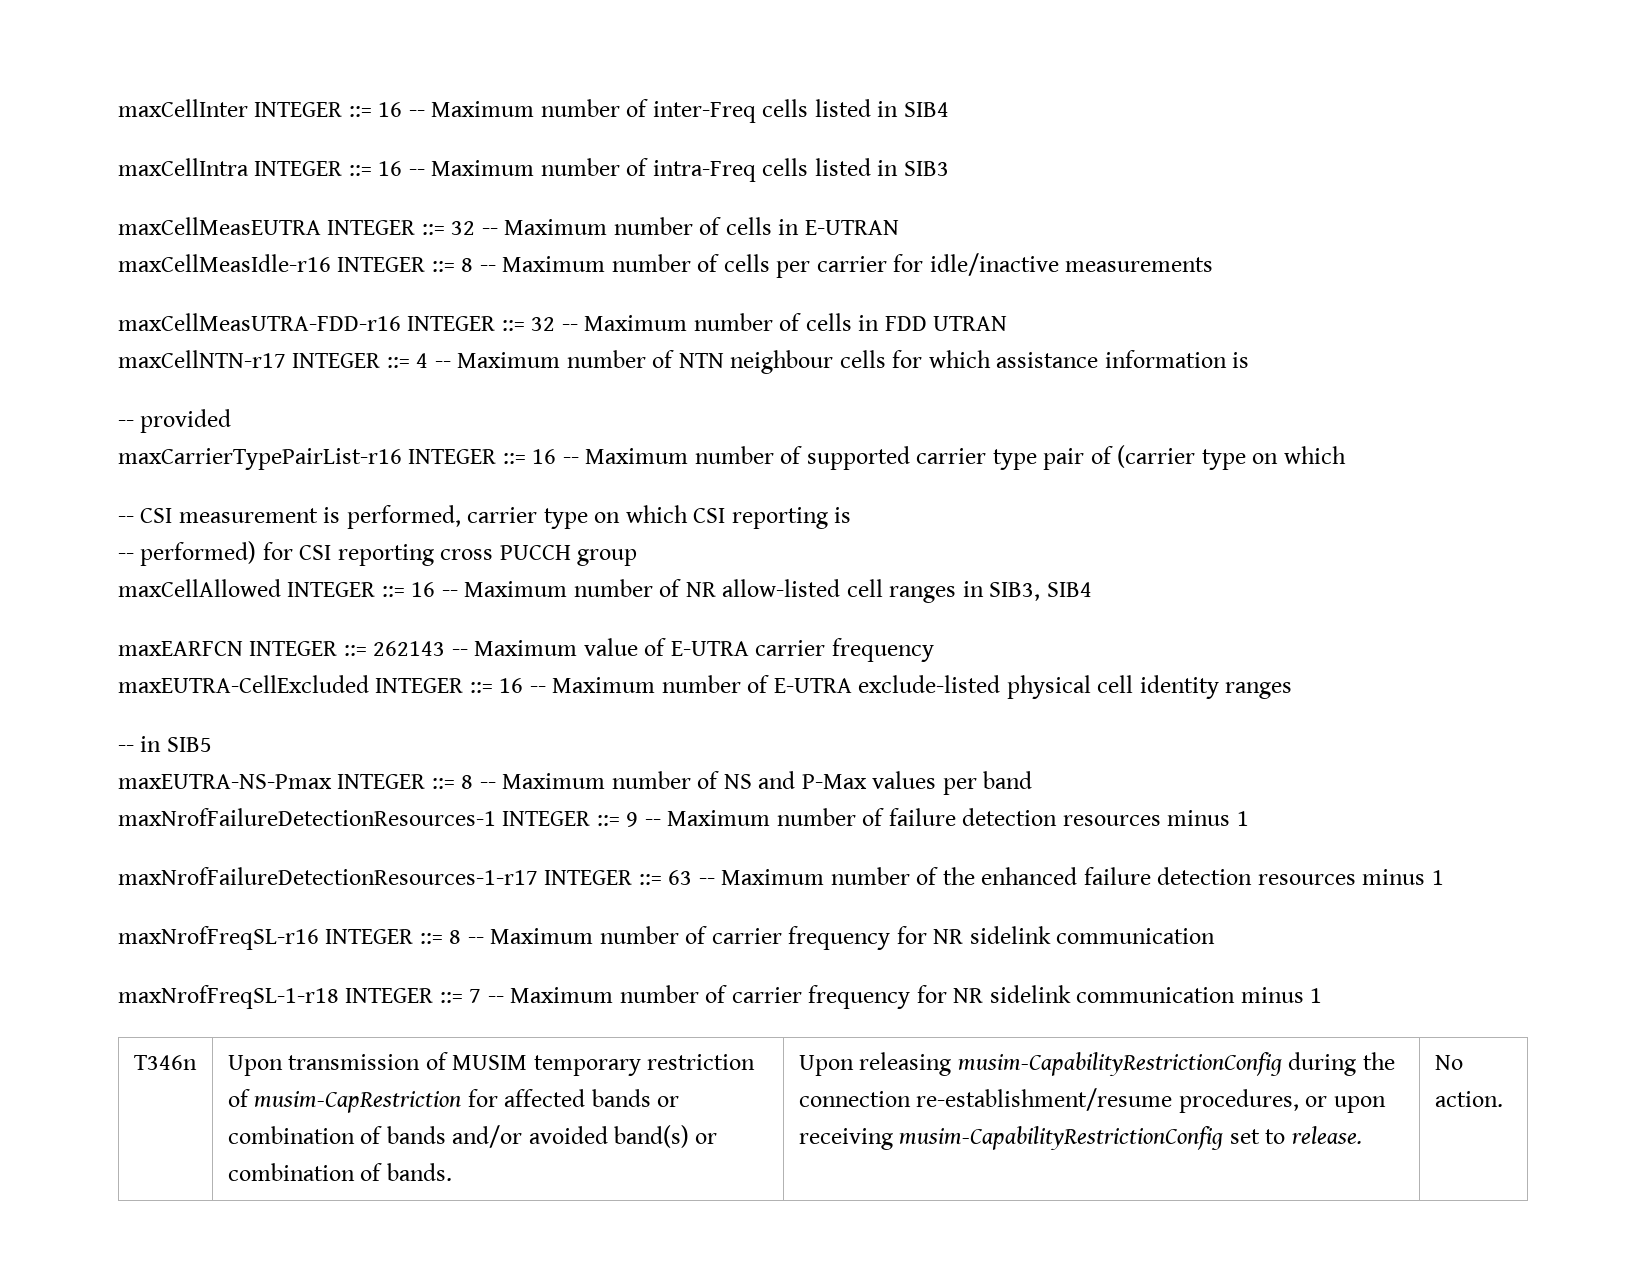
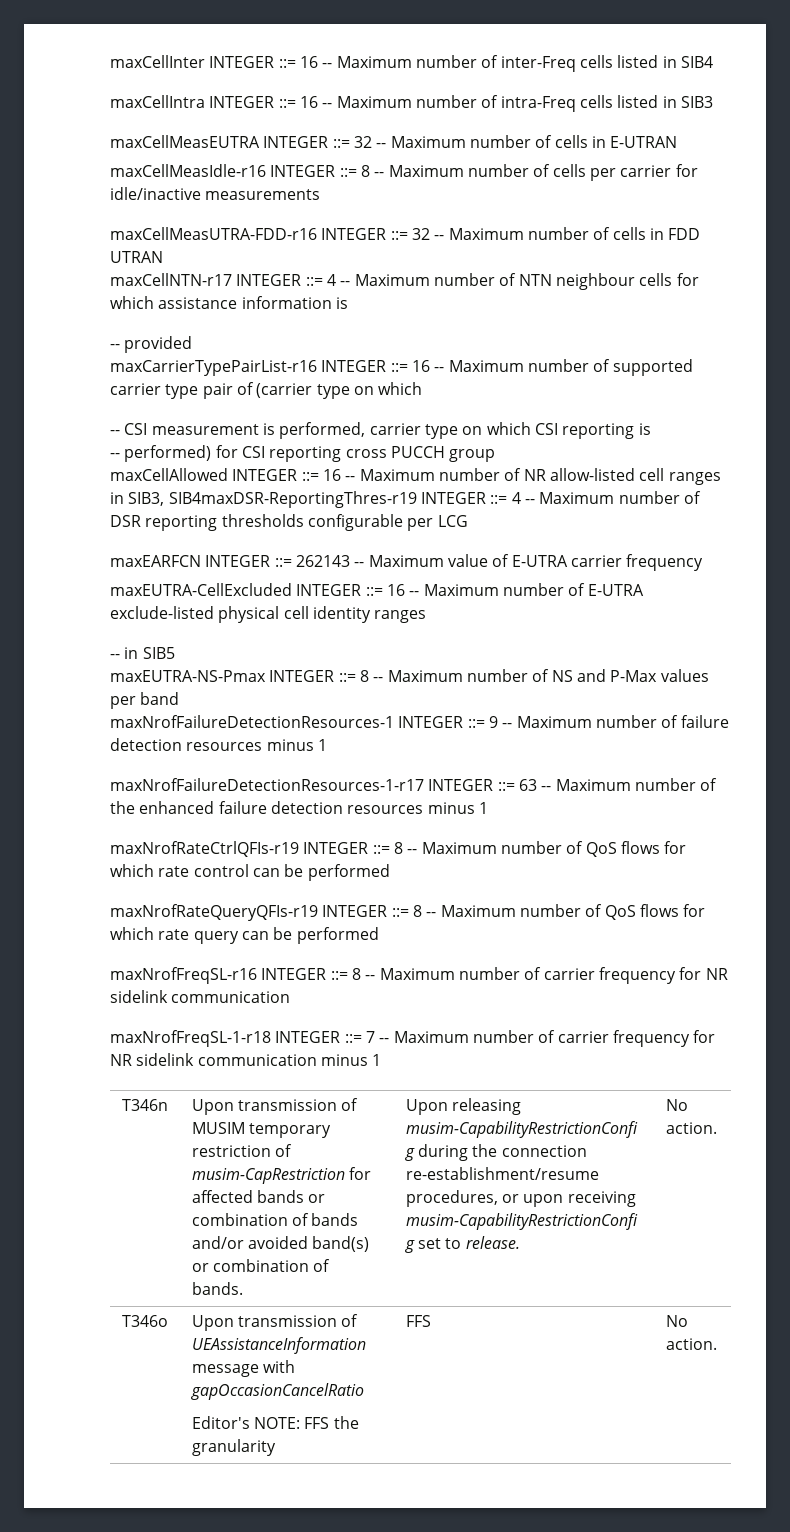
- maxCellAllowed INTEGER ::= 16 -- Maximum number of NR allow-listed cell ranges in SIB3, SIB4
+ maxCellAllowed INTEGER ::= 16 -- Maximum number of NR allow-listed cell ranges in SIB3, SIB4maxDSR-ReportingThres-r19 INTEGER ::= 4 -- Maximum number of DSR reporting thresholds configurable per LCG
+ maxNrofRateCtrlQFIs-r19 INTEGER ::= 8 -- Maximum number of QoS flows for which rate control can be performed
+ maxNrofRateQueryQFIs-r19 INTEGER ::= 8 -- Maximum number of QoS flows for which rate query can be performed
+ T346o | Upon transmission of UEAssistanceInformation message with gapOccasionCancelRatio
+ Editor's NOTE: FFS the granularity | FFS | No action.

